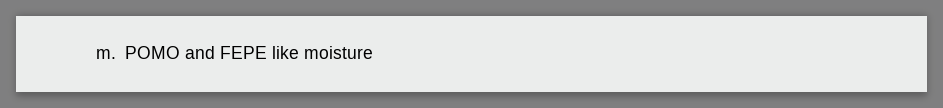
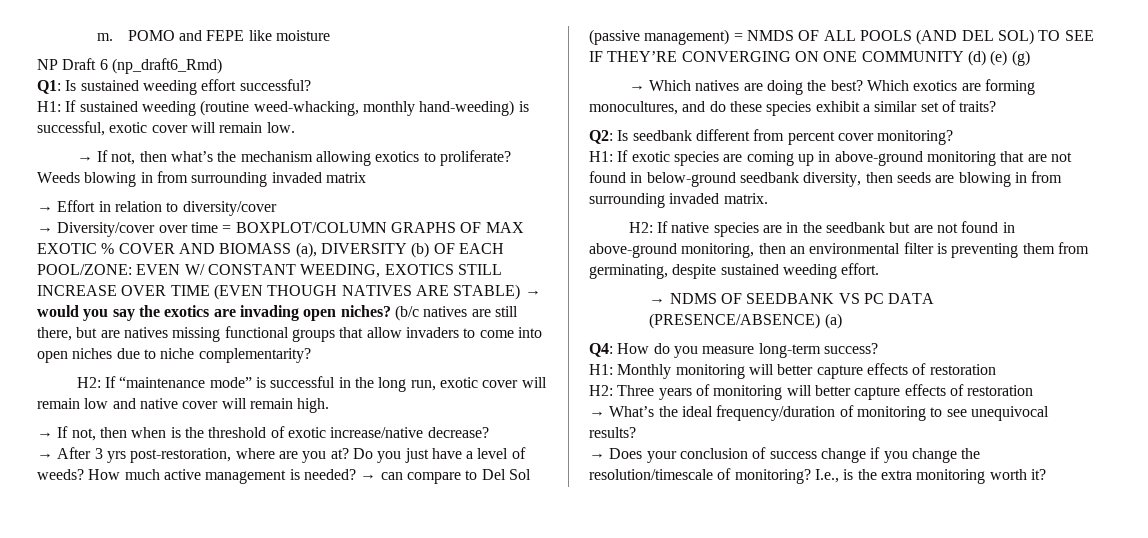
+ NP Draft 6 (np_draft6_Rmd)
+ Q1: Is sustained weeding effort successful?
+ H1: If sustained weeding (routine weed-whacking, monthly hand-weeding) is successful, exotic cover will remain low.
+ → If not, then what’s the mechanism allowing exotics to proliferate? Weeds blowing in from surrounding invaded matrix
+ → Effort in relation to diversity/cover
+ → Diversity/cover over time = BOXPLOT/COLUMN GRAPHS OF MAX EXOTIC % COVER AND BIOMASS (a), DIVERSITY (b) OF EACH POOL/ZONE: EVEN W/ CONSTANT WEEDING, EXOTICS STILL INCREASE OVER TIME (EVEN THOUGH NATIVES ARE STABLE) → would you say the exotics are invading open niches? (b/c natives are still there, but are natives missing functional groups that allow invaders to come into open niches due to niche complementarity?
+ H2: If “maintenance mode” is successful in the long run, exotic cover will remain low and native cover will remain high.
+ → If not, then when is the threshold of exotic increase/native decrease?
+ → After 3 yrs post-restoration, where are you at? Do you just have a level of weeds? How much active management is needed? → can compare to Del Sol (passive management) = NMDS OF ALL POOLS (AND DEL SOL) TO SEE IF THEY’RE CONVERGING ON ONE COMMUNITY (d) (e) (g)
+ → Which natives are doing the best? Which exotics are forming monocultures, and do these species exhibit a similar set of traits?
+ Q2: Is seedbank different from percent cover monitoring?
+ H1: If exotic species are coming up in above-ground monitoring that are not found in below-ground seedbank diversity, then seeds are blowing in from surrounding invaded matrix.
+ H2: If native species are in the seedbank but are not found in above-ground monitoring, then an environmental filter is preventing them from germinating, despite sustained weeding effort.
+ → NDMS OF SEEDBANK VS PC DATA (PRESENCE/ABSENCE) (a)
+ Q4: How do you measure long-term success?
+ H1: Monthly monitoring will better capture effects of restoration
+ H2: Three years of monitoring will better capture effects of restoration
+ → What’s the ideal frequency/duration of monitoring to see unequivocal results?
+ → Does your conclusion of success change if you change the resolution/timescale of monitoring? I.e., is the extra monitoring worth it?

